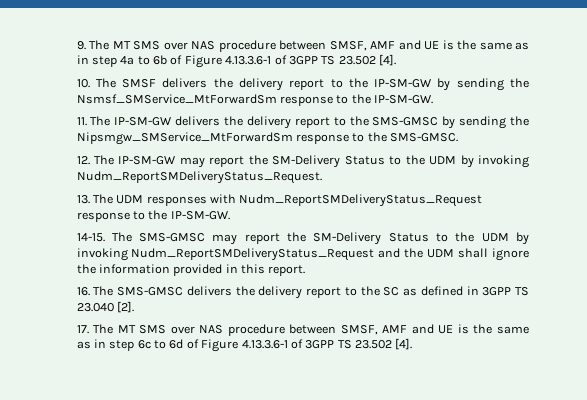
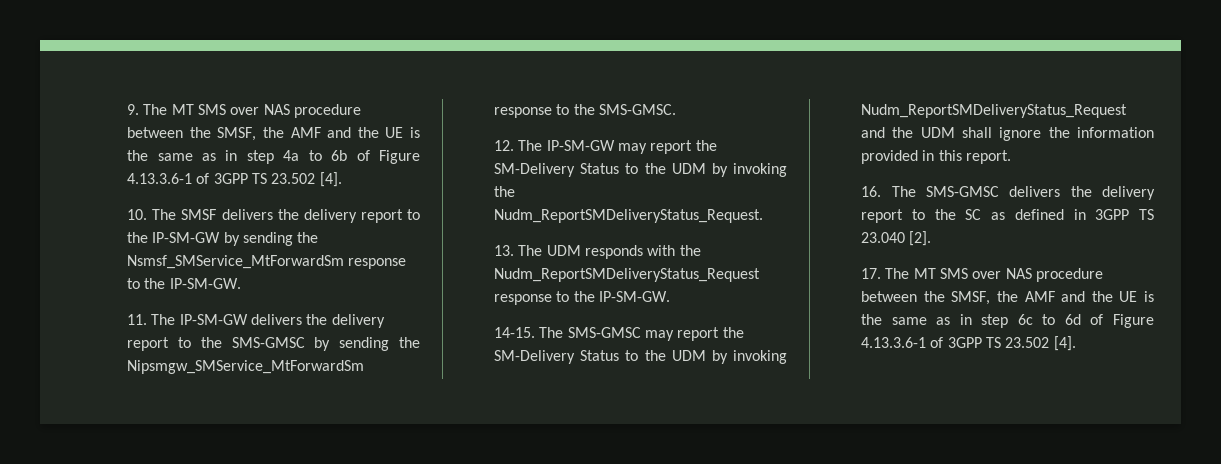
- 9. The MT SMS over NAS procedure between SMSF, AMF and UE is the same as in step 4a to 6b of Figure 4.13.3.6-1 of 3GPP TS 23.502 [4].
+ 9. The MT SMS over NAS procedure between the SMSF, the AMF and the UE is the same as in step 4a to 6b of Figure 4.13.3.6-1 of 3GPP TS 23.502 [4].
- 12. The IP-SM-GW may report the SM-Delivery Status to the UDM by invoking Nudm_ReportSMDeliveryStatus_Request.
+ 12. The IP-SM-GW may report the SM-Delivery Status to the UDM by invoking the Nudm_ReportSMDeliveryStatus_Request.
- 13. The UDM responses with Nudm_ReportSMDeliveryStatus_Request response to the IP-SM-GW.
+ 13. The UDM responds with the Nudm_ReportSMDeliveryStatus_Request response to the IP-SM-GW.
- 17. The MT SMS over NAS procedure between SMSF, AMF and UE is the same as in step 6c to 6d of Figure 4.13.3.6-1 of 3GPP TS 23.502 [4].
+ 17. The MT SMS over NAS procedure between the SMSF, the AMF and the UE is the same as in step 6c to 6d of Figure 4.13.3.6-1 of 3GPP TS 23.502 [4].

